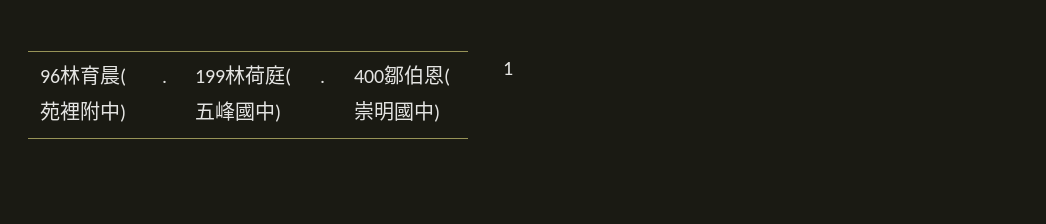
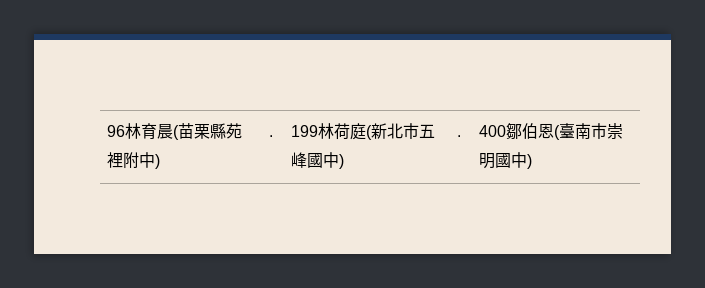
- 96林育晨(苑裡附中) | . | 199林荷庭(五峰國中) | . | 400鄒伯恩(崇明國中)
- 1
+ 96林育晨(苗栗縣苑裡附中) | . | 199林荷庭(新北市五峰國中) | . | 400鄒伯恩(臺南市崇明國中)

